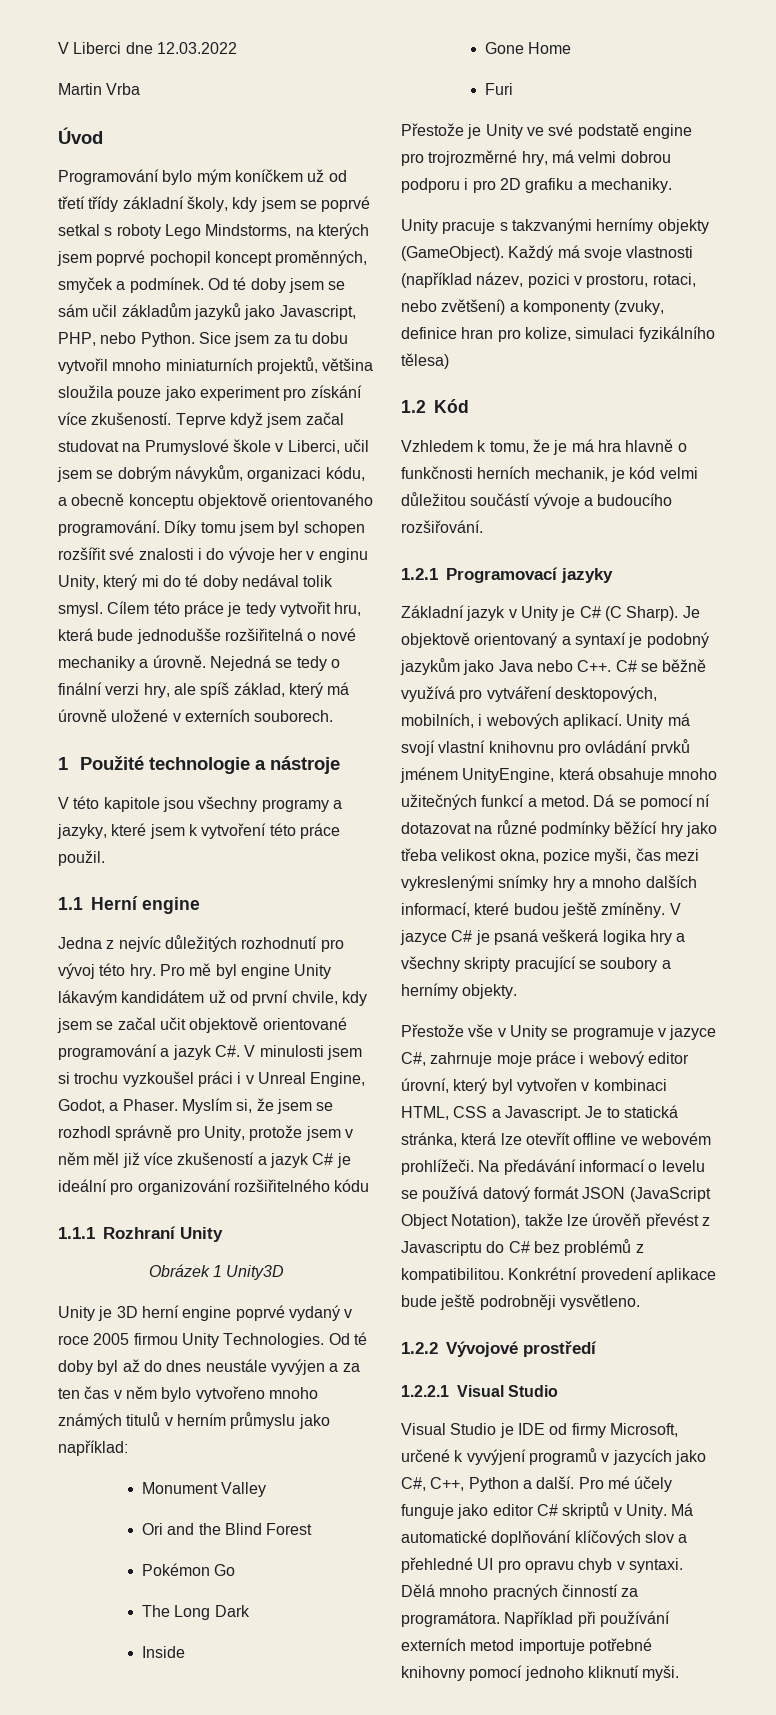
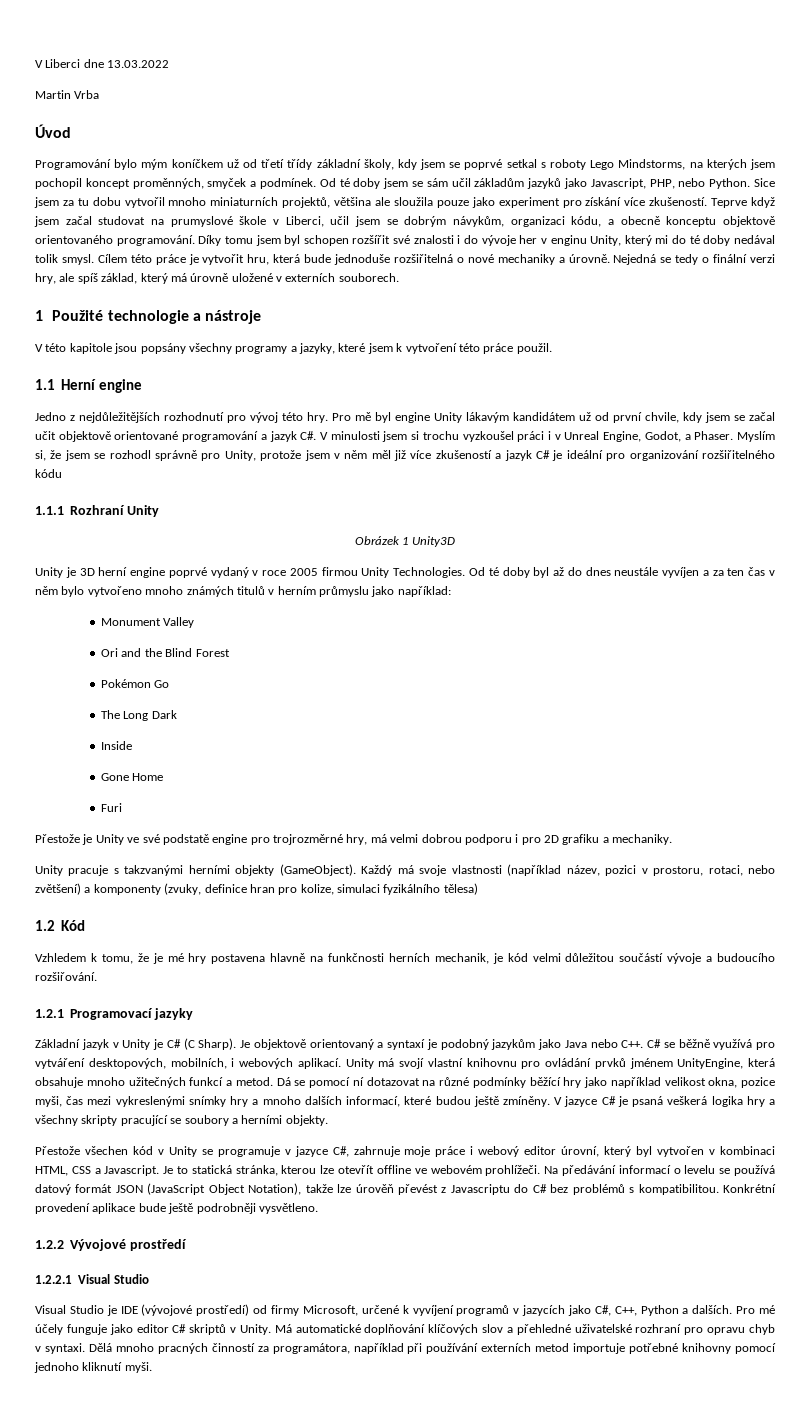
- V Liberci dne 12.03.2022
+ V Liberci dne 13.03.2022
- Programování bylo mým koníčkem už od třetí třídy základní školy, kdy jsem se poprvé setkal s roboty Lego Mindstorms, na kterých jsem poprvé pochopil koncept proměnných, smyček a podmínek.
+ Programování bylo mým koníčkem už od třetí třídy základní školy, kdy jsem se poprvé setkal s roboty Lego Mindstorms, na kterých jsem pochopil koncept proměnných, smyček a podmínek.
- Sice jsem za tu dobu vytvořil mnoho miniaturních projektů, většina sloužila pouze jako experiment pro získání více zkušeností.
+ Sice jsem za tu dobu vytvořil mnoho miniaturních projektů, většina ale sloužila pouze jako experiment pro získání více zkušeností.
- Teprve když jsem začal studovat na Prumyslové škole v Liberci, učil jsem se dobrým návykům, organizaci kódu, a obecně konceptu objektově orientovaného programování.
+ Teprve když jsem začal studovat na prumyslové škole v Liberci, učil jsem se dobrým návykům, organizaci kódu, a obecně konceptu objektově orientovaného programování.
- Cílem této práce je tedy vytvořit hru, která bude jednodušše rozšiřitelná o nové mechaniky a úrovně.
+ Cílem této práce je vytvořit hru, která bude jednoduše rozšiřitelná o nové mechaniky a úrovně.
- V této kapitole jsou všechny programy a jazyky, které jsem k vytvoření této práce použil.
+ V této kapitole jsou popsány všechny programy a jazyky, které jsem k vytvoření této práce použil.
- Jedna z nejvíc důležitých rozhodnutí pro vývoj této hry.
+ Jedno z nejdůležitějších rozhodnutí pro vývoj této hry.
- Od té doby byl až do dnes neustále vyvýjen a za ten čas v něm bylo vytvořeno mnoho známých titulů v herním průmyslu jako například:
+ Od té doby byl až do dnes neustále vyvíjen a za ten čas v něm bylo vytvořeno mnoho známých titulů v herním průmyslu jako například:
- Unity pracuje s takzvanými hernímy objekty (GameObject).
+ Unity pracuje s takzvanými herními objekty (GameObject).
- Vzhledem k tomu, že je má hra hlavně o funkčnosti herních mechanik, je kód velmi důležitou součástí vývoje a budoucího rozšiřování.
+ Vzhledem k tomu, že je mé hry postavena hlavně na funkčnosti herních mechanik, je kód velmi důležitou součástí vývoje a budoucího rozšiřování.
- Dá se pomocí ní dotazovat na různé podmínky běžící hry jako třeba velikost okna, pozice myši, čas mezi vykreslenými snímky hry a mnoho dalších informací, které budou ještě zmíněny.
+ Dá se pomocí ní dotazovat na různé podmínky běžící hry jako například velikost okna, pozice myši, čas mezi vykreslenými snímky hry a mnoho dalších informací, které budou ještě zmíněny.
- V jazyce C# je psaná veškerá logika hry a všechny skripty pracující se soubory a hernímy objekty.
+ V jazyce C# je psaná veškerá logika hry a všechny skripty pracující se soubory a herními objekty.
- Přestože vše v Unity se programuje v jazyce C#, zahrnuje moje práce i webový editor úrovní, který byl vytvořen v kombinaci HTML, CSS a Javascript.
+ Přestože všechen kód v Unity se programuje v jazyce C#, zahrnuje moje práce i webový editor úrovní, který byl vytvořen v kombinaci HTML, CSS a Javascript.
- Je to statická stránka, která lze otevřít offline ve webovém prohlížeči.
+ Je to statická stránka, kterou lze otevřít offline ve webovém prohlížeči.
- Na předávání informací o levelu se používá datový formát JSON (JavaScript Object Notation), takže lze úrověň převést z Javascriptu do C# bez problémů z kompatibilitou.
+ Na předávání informací o levelu se používá datový formát JSON (JavaScript Object Notation), takže lze úrověň převést z Javascriptu do C# bez problémů s kompatibilitou.
- Visual Studio je IDE od firmy Microsoft, určené k vyvýjení programů v jazycích jako C#, C++, Python a další.
+ Visual Studio je IDE (vývojové prostředí) od firmy Microsoft, určené k vyvíjení programů v jazycích jako C#, C++, Python a dalších.
- Má automatické doplňování klíčových slov a přehledné UI pro opravu chyb v syntaxi.
+ Má automatické doplňování klíčových slov a přehledné uživatelské rozhraní pro opravu chyb v syntaxi.
- Dělá mnoho pracných činností za programátora. Například při používání externích metod importuje potřebné knihovny pomocí jednoho kliknutí myši.
+ Dělá mnoho pracných činností za programátora, například při používání externích metod importuje potřebné knihovny pomocí jednoho kliknutí myši.

